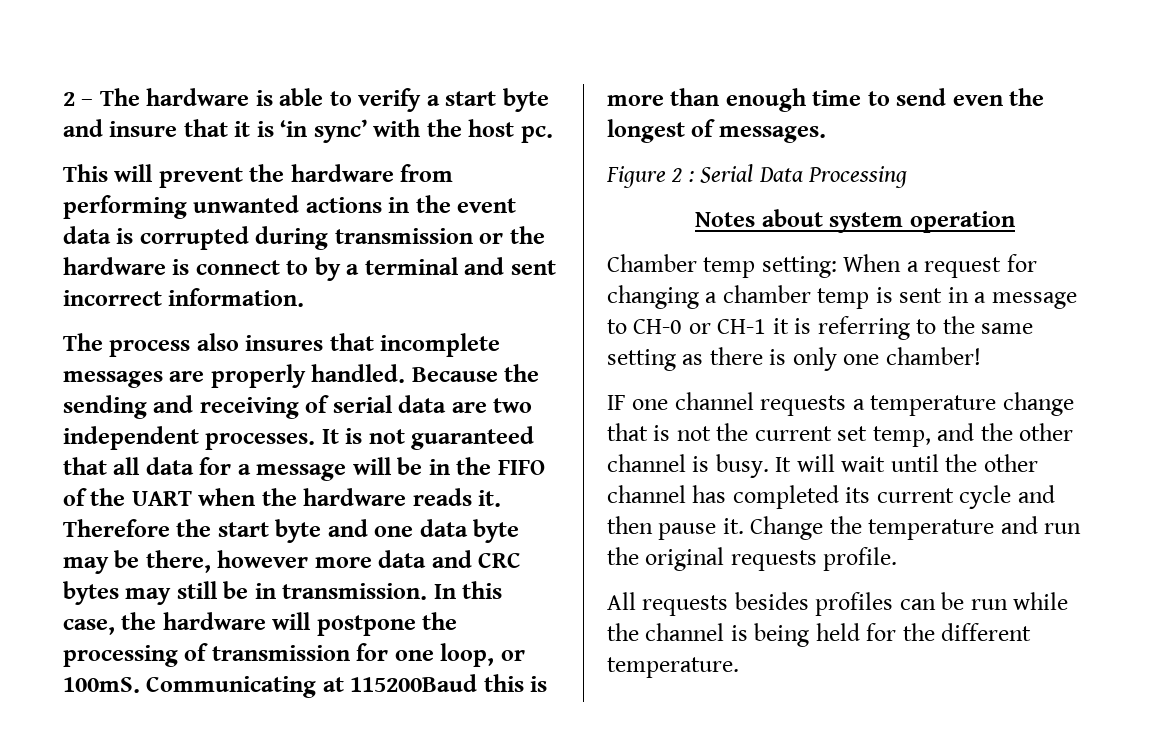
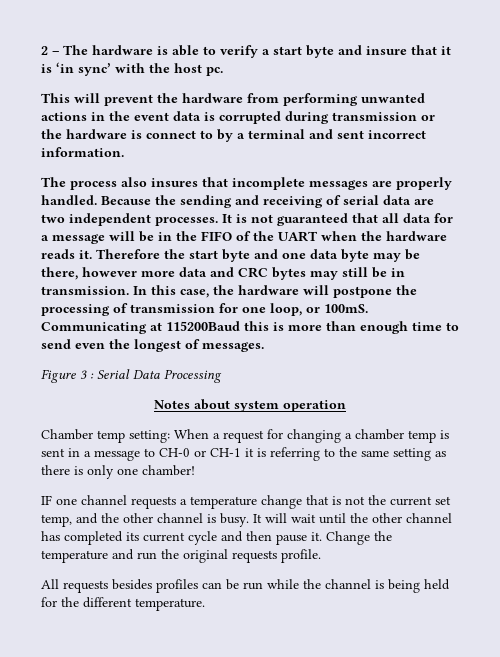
- Figure 2 : Serial Data Processing
+ Figure 3 : Serial Data Processing

